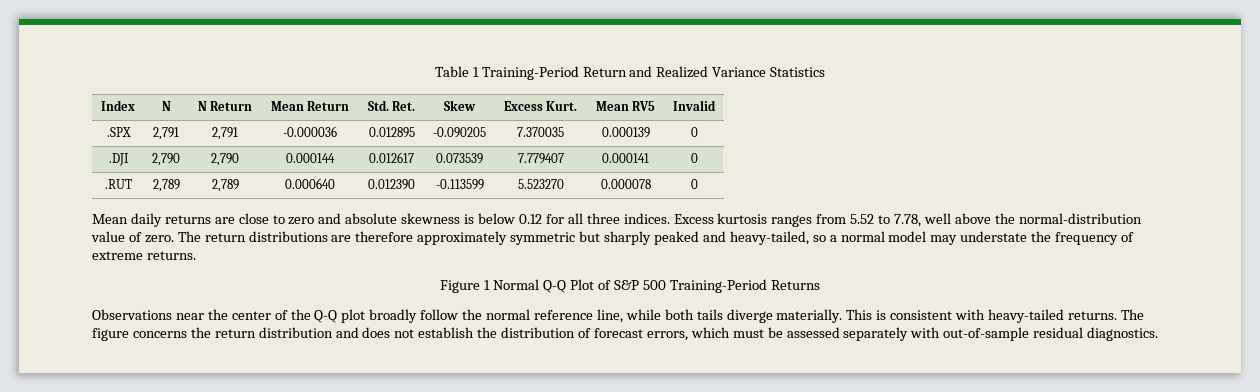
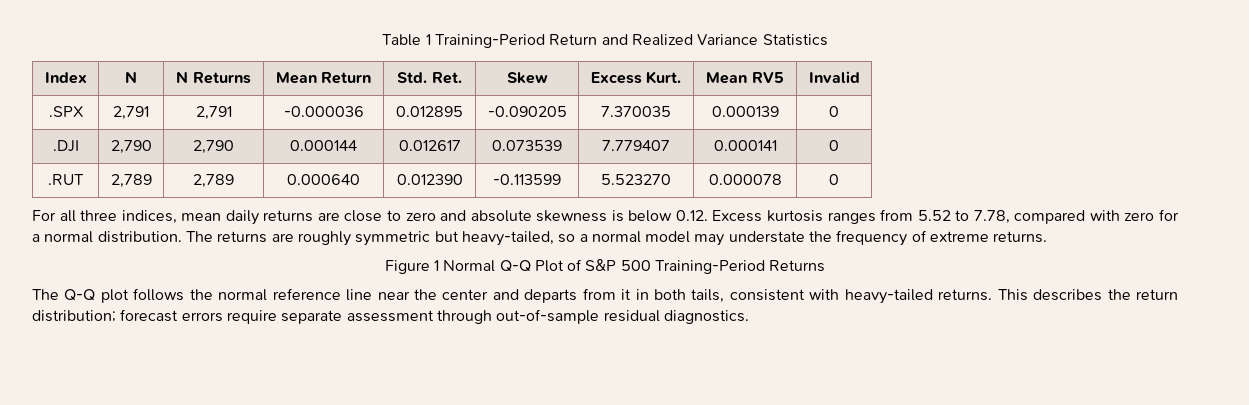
- Index | N | N Return | Mean Return | Std. Ret. | Skew | Excess Kurt. | Mean RV5 | Invalid
+ Index | N | N Returns | Mean Return | Std. Ret. | Skew | Excess Kurt. | Mean RV5 | Invalid
- Mean daily returns are close to zero and absolute skewness is below 0.12 for all three indices. Excess kurtosis ranges from 5.52 to 7.78, well above the normal-distribution value of zero. The return distributions are therefore approximately symmetric but sharply peaked and heavy-tailed, so a normal model may understate the frequency of extreme returns.
+ For all three indices, mean daily returns are close to zero and absolute skewness is below 0.12. Excess kurtosis ranges from 5.52 to 7.78, compared with zero for a normal distribution. The returns are roughly symmetric but heavy-tailed, so a normal model may understate the frequency of extreme returns.
- Observations near the center of the Q-Q plot broadly follow the normal reference line, while both tails diverge materially. This is consistent with heavy-tailed returns. The figure concerns the return distribution and does not establish the distribution of forecast errors, which must be assessed separately with out-of-sample residual diagnostics.
+ The Q-Q plot follows the normal reference line near the center and departs from it in both tails, consistent with heavy-tailed returns. This describes the return distribution; forecast errors require separate assessment through out-of-sample residual diagnostics.

